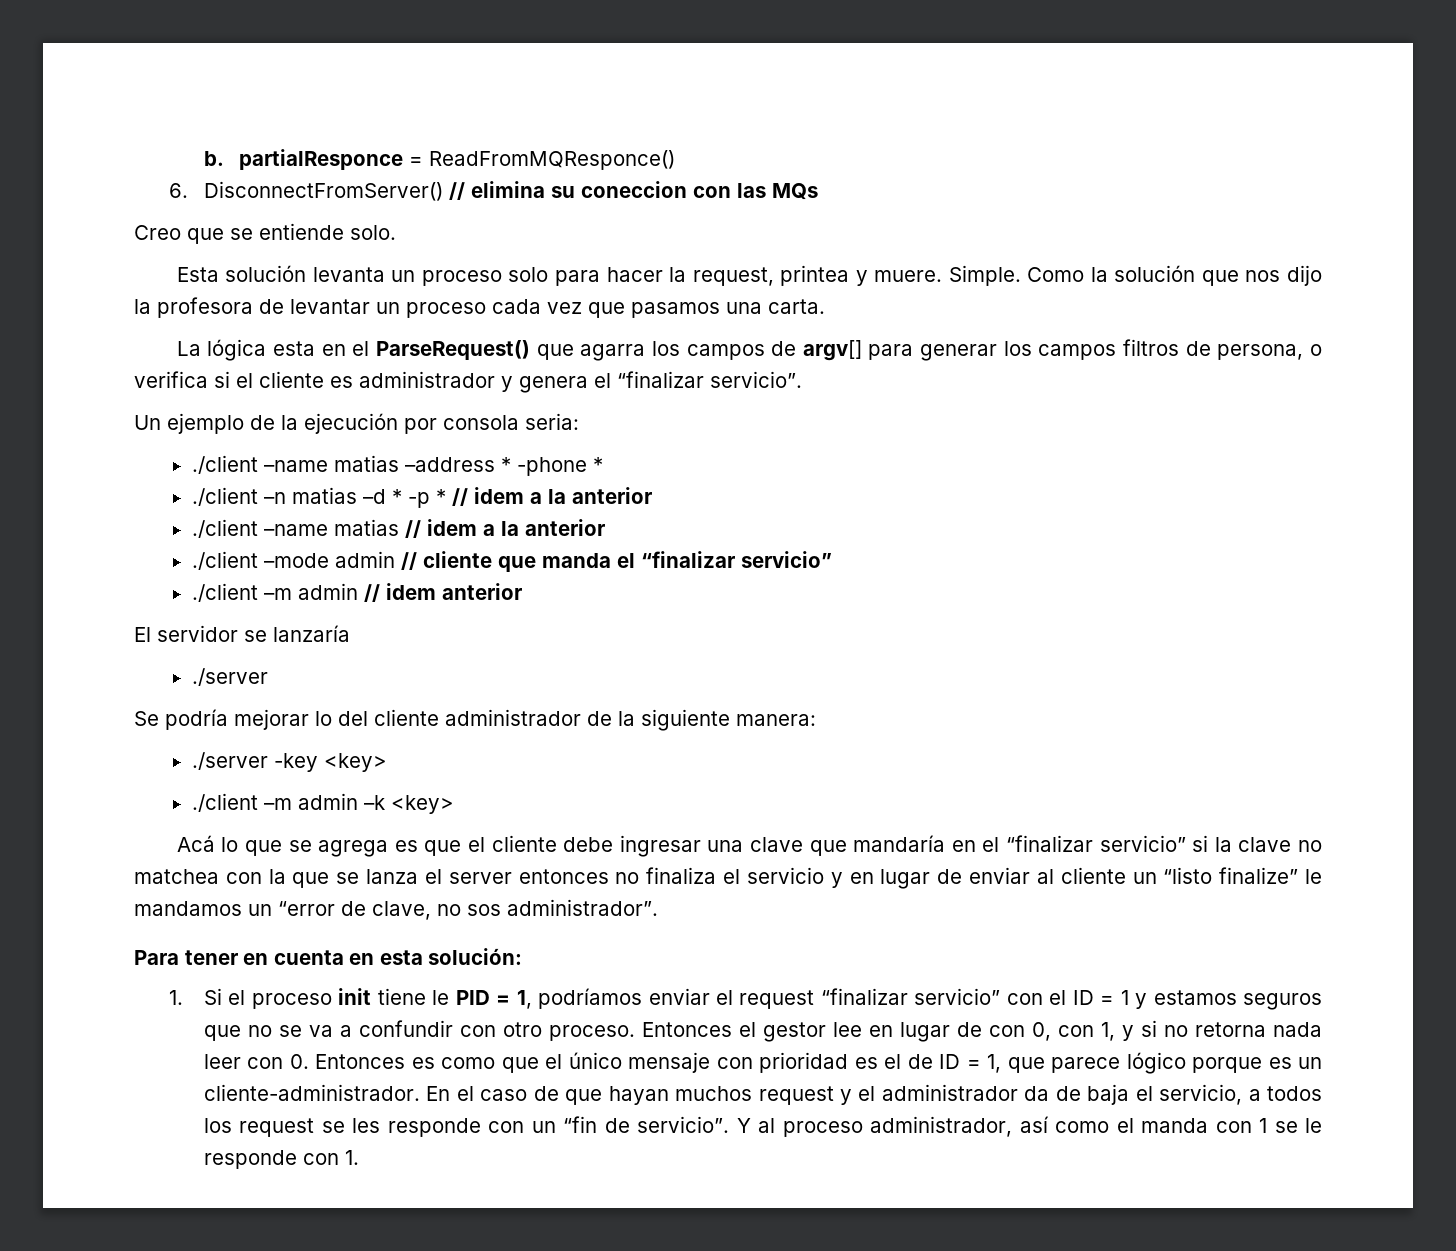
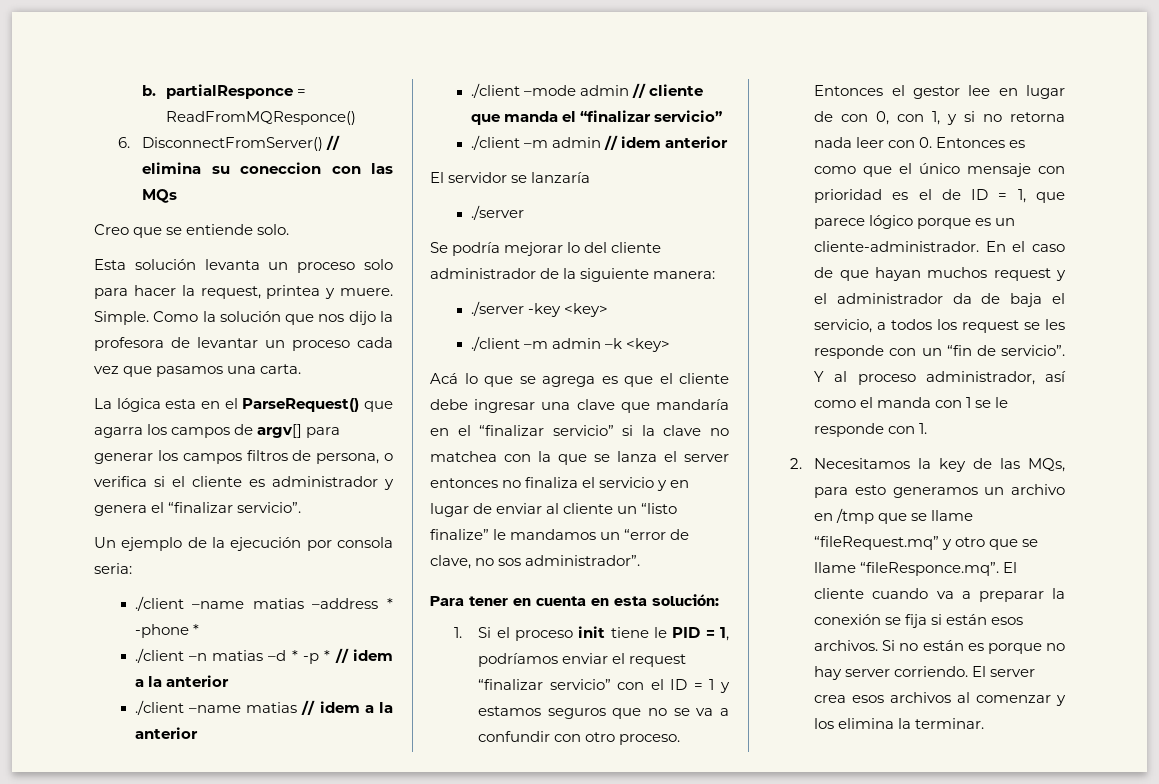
+ 2. Necesitamos la key de las MQs, para esto generamos un archivo en /tmp que se llame “fileRequest.mq” y otro que se llame “fileResponce.mq”. El cliente cuando va a preparar la conexión se fija si están esos archivos. Si no están es porque no hay server corriendo. El server crea esos archivos al comenzar y los elimina la terminar.

